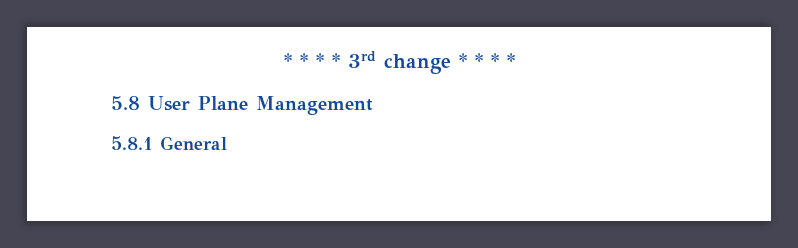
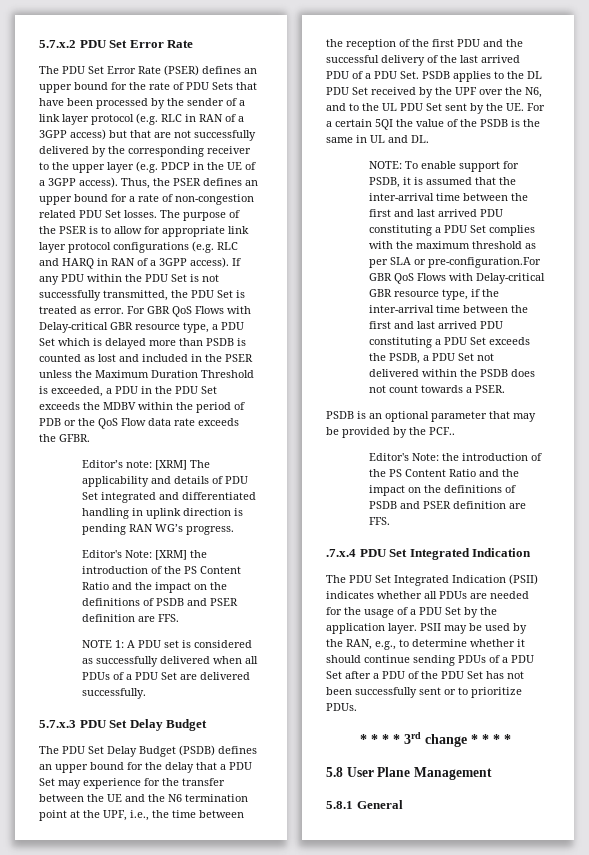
+ 5.7.x.2 PDU Set Error Rate
+ The PDU Set Error Rate (PSER) defines an upper bound for the rate of PDU Sets that have been processed by the sender of a link layer protocol (e.g. RLC in RAN of a 3GPP access) but that are not successfully delivered by the corresponding receiver to the upper layer (e.g. PDCP in the UE of a 3GPP access). Thus, the PSER defines an upper bound for a rate of non-congestion related PDU Set losses. The purpose of the PSER is to allow for appropriate link layer protocol configurations (e.g. RLC and HARQ in RAN of a 3GPP access). If any PDU within the PDU Set is not successfully transmitted, the PDU Set is treated as error. For GBR QoS Flows with Delay-critical GBR resource type, a PDU Set which is delayed more than PSDB is counted as lost and included in the PSER unless the Maximum Duration Threshold is exceeded, a PDU in the PDU Set exceeds the MDBV within the period of PDB or the QoS Flow data rate exceeds the GFBR.
+ Editor’s note: [XRM] The applicability and details of PDU Set integrated and differentiated handling in uplink direction is pending RAN WG’s progress.
+ Editor's Note: [XRM] the introduction of the PS Content Ratio and the impact on the definitions of PSDB and PSER definition are FFS.
+ NOTE 1: A PDU set is considered as successfully delivered when all PDUs of a PDU Set are delivered successfully.
+ 5.7.x.3 PDU Set Delay Budget
+ The PDU Set Delay Budget (PSDB) defines an upper bound for the delay that a PDU Set may experience for the transfer between the UE and the N6 termination point at the UPF, i.e., the time between the reception of the first PDU and the successful delivery of the last arrived PDU of a PDU Set. PSDB applies to the DL PDU Set received by the UPF over the N6, and to the UL PDU Set sent by the UE. For a certain 5QI the value of the PSDB is the same in UL and DL.
+ NOTE: To enable support for PSDB, it is assumed that the inter-arrival time between the first and last arrived PDU constituting a PDU Set complies with the maximum threshold as per SLA or pre-configuration.For GBR QoS Flows with Delay-critical GBR resource type, if the inter-arrival time between the first and last arrived PDU constituting a PDU Set exceeds the PSDB, a PDU Set not delivered within the PSDB does not count towards a PSER.
+ PSDB is an optional parameter that may be provided by the PCF..
+ Editor's Note: the introduction of the PS Content Ratio and the impact on the definitions of PSDB and PSER definition are FFS.
+ .7.x.4 PDU Set Integrated Indication
+ The PDU Set Integrated Indication (PSII) indicates whether all PDUs are needed for the usage of a PDU Set by the application layer. PSII may be used by the RAN, e.g., to determine whether it should continue sending PDUs of a PDU Set after a PDU of the PDU Set has not been successfully sent or to prioritize PDUs.

